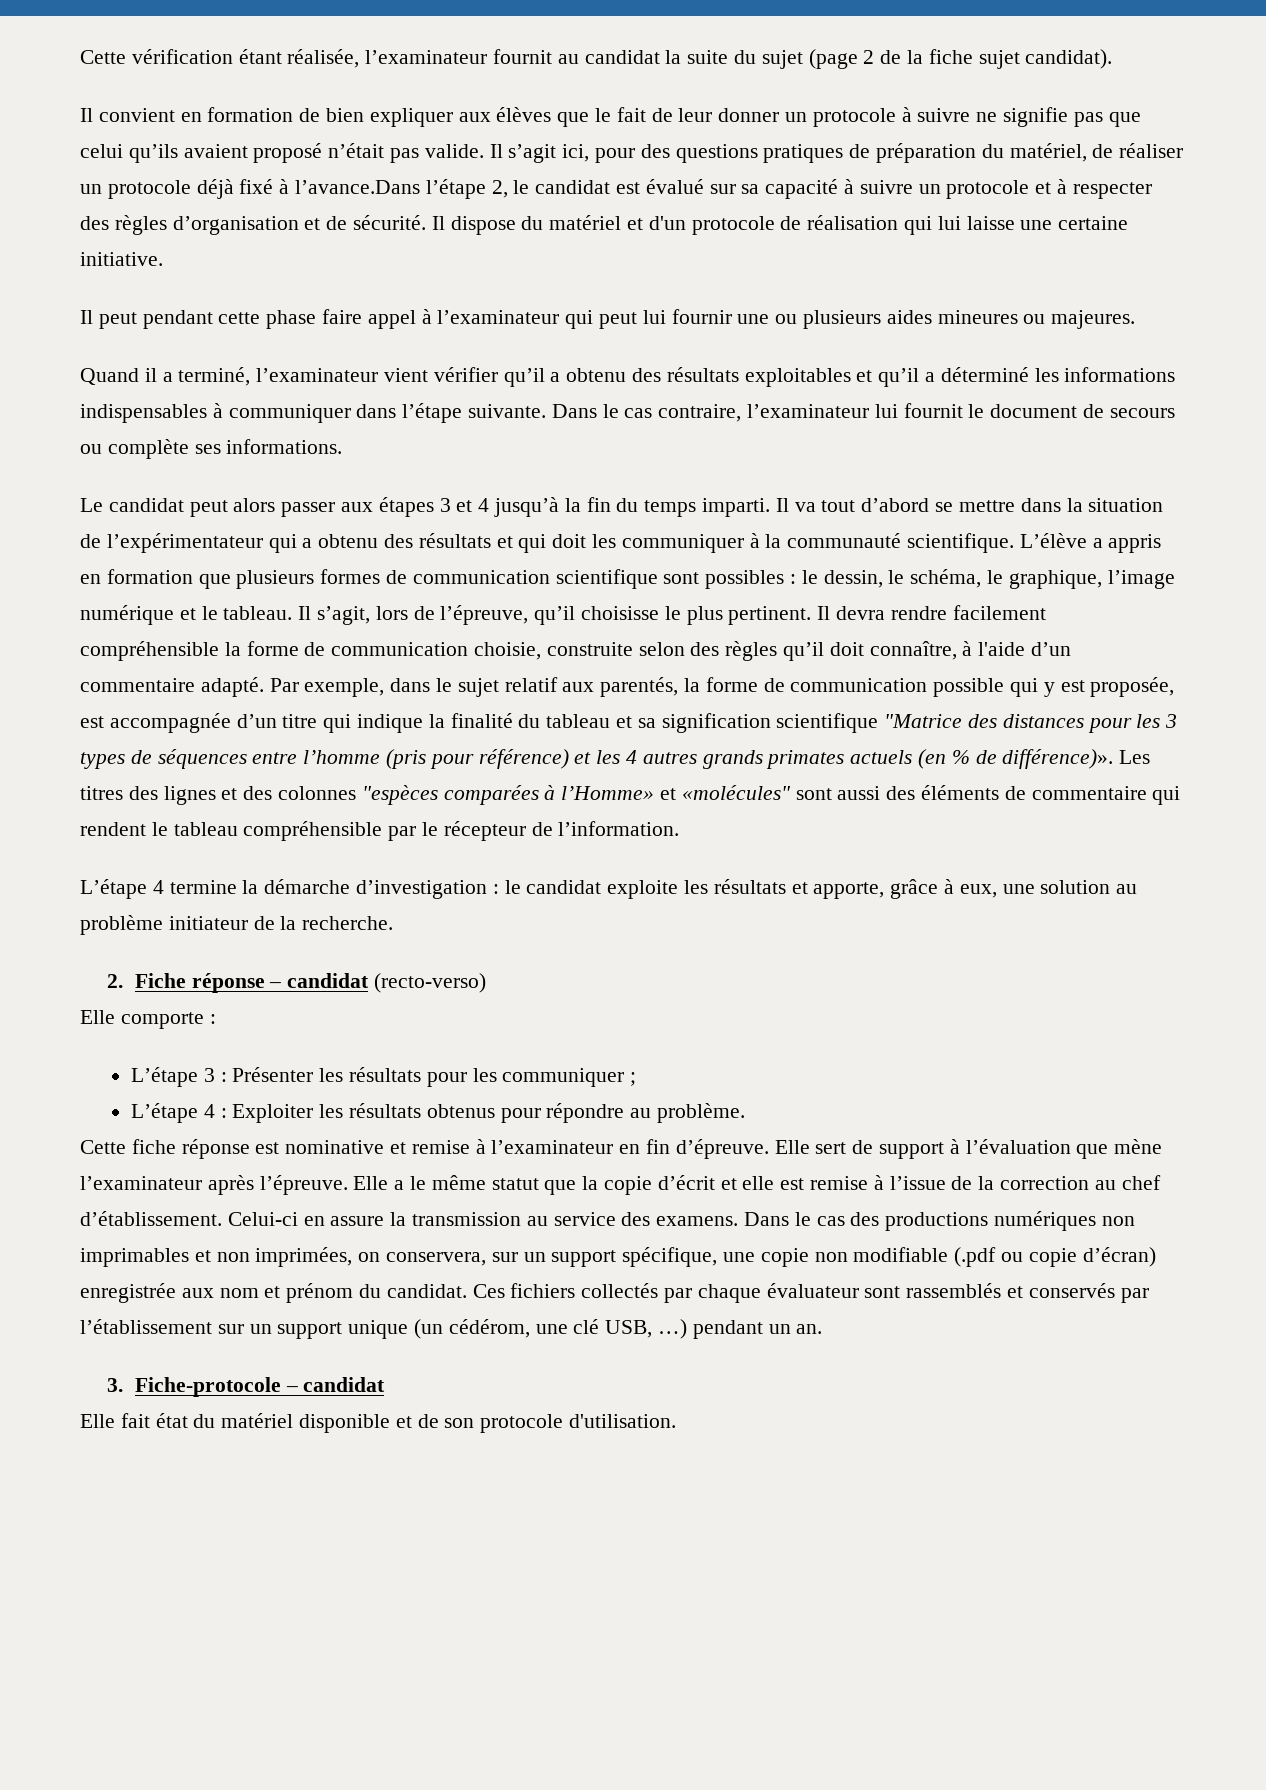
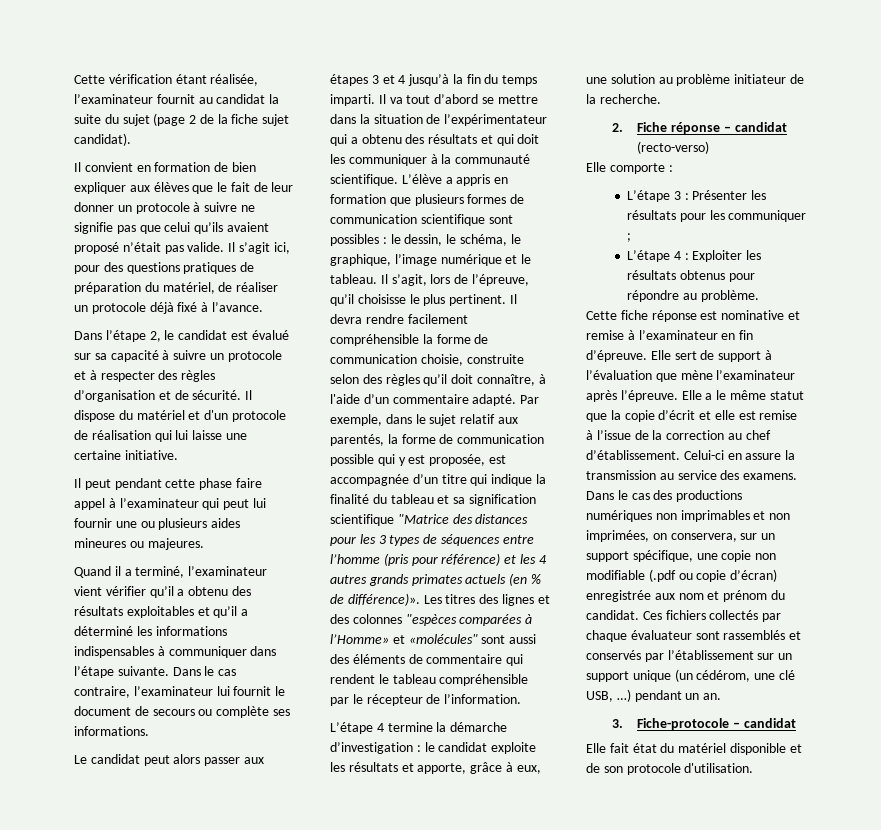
- Il s’agit ici, pour des questions pratiques de préparation du matériel, de réaliser un protocole déjà fixé à l’avance.Dans l’étape 2, le candidat est évalué sur sa capacité à suivre un protocole et à respecter des règles d’organisation et de sécurité.
+ Il s’agit ici, pour des questions pratiques de préparation du matériel, de réaliser un protocole déjà fixé à l’avance.
+ Dans l’étape 2, le candidat est évalué sur sa capacité à suivre un protocole et à respecter des règles d’organisation et de sécurité.

